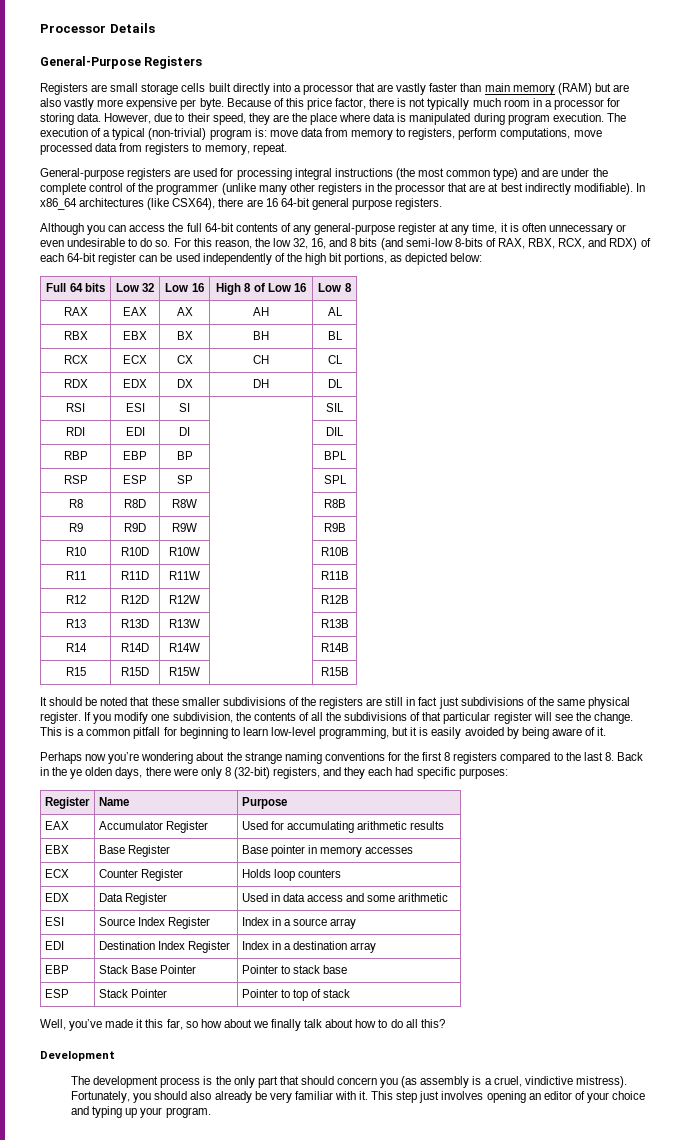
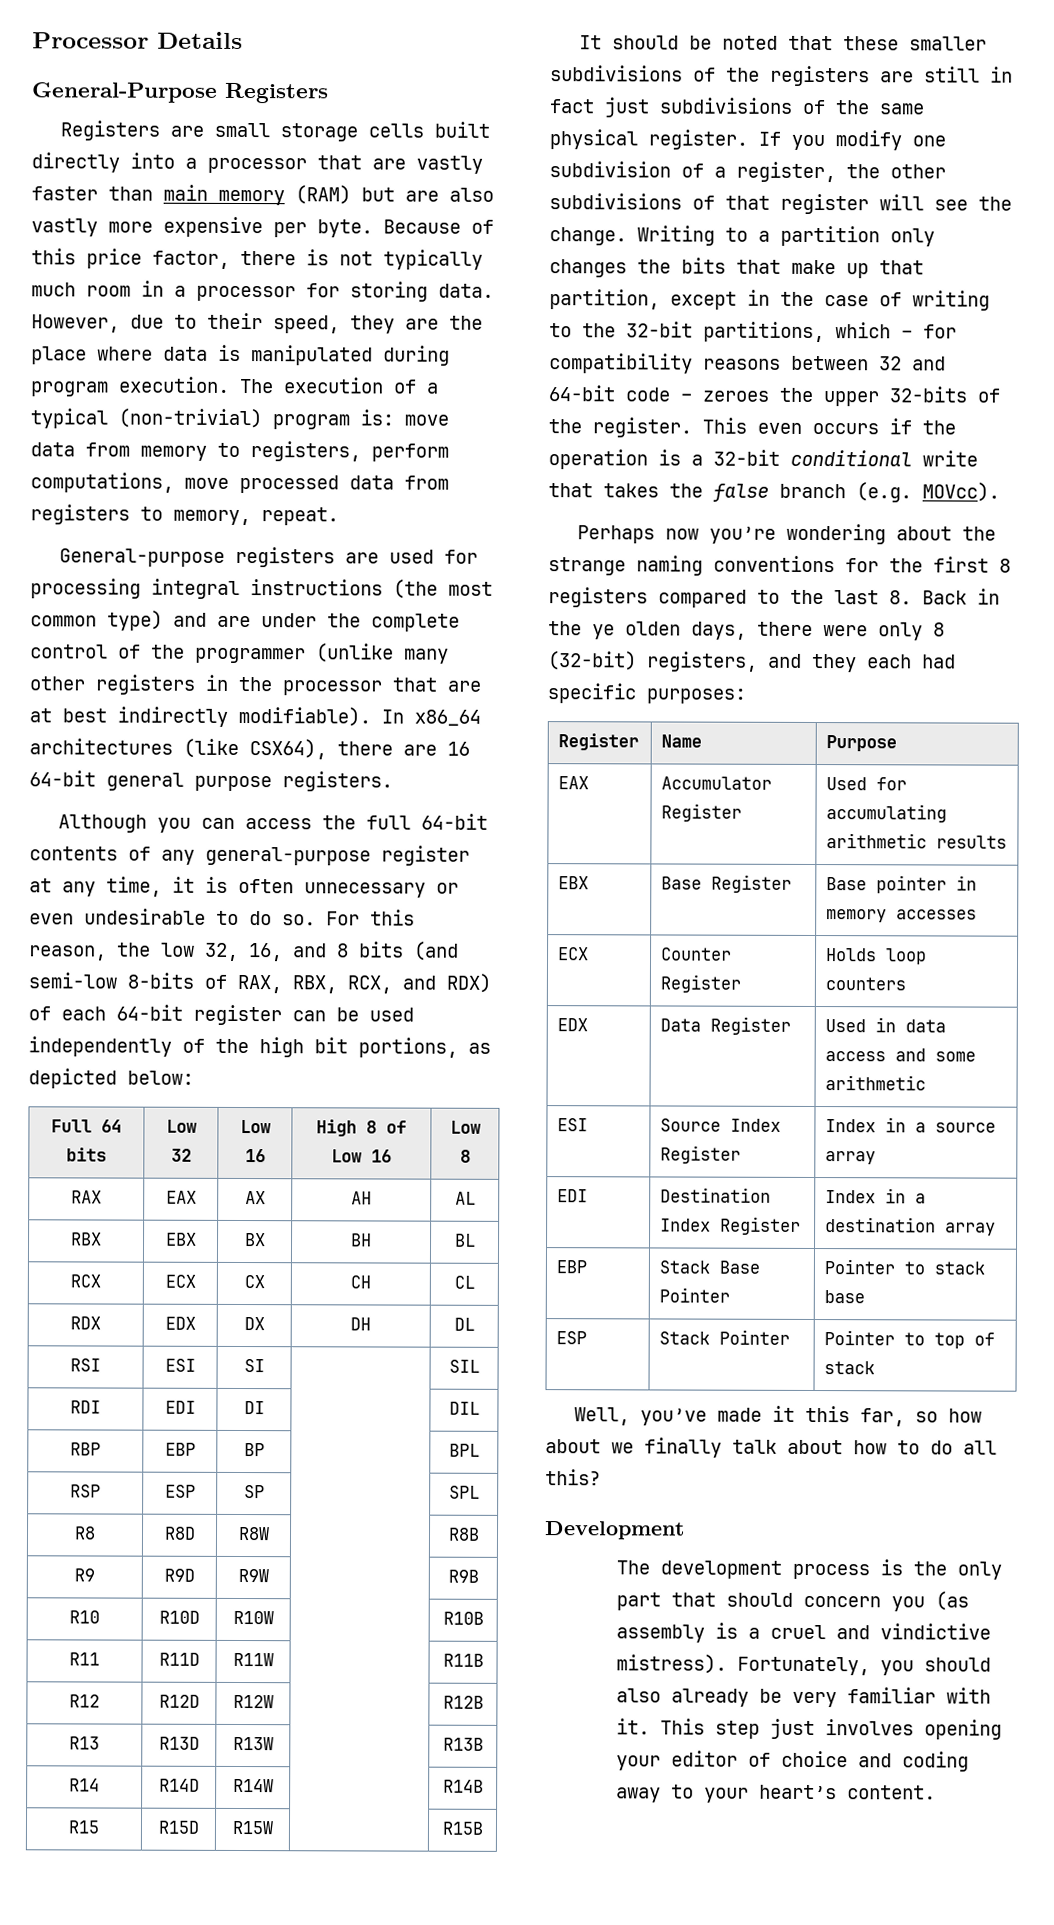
- If you modify one subdivision, the contents of all the subdivisions of that particular register will see the change.
+ If you modify one subdivision of a register, the other subdivisions of that register will see the change.
- This is a common pitfall for beginning to learn low-level programming, but it is easily avoided by being aware of it.
+ Writing to a partition only changes the bits that make up that partition, except in the case of writing to the 32-bit partitions, which – for compatibility reasons between 32 and 64-bit code – zeroes the upper 32-bits of the register. This even occurs if the operation is a 32-bit conditional write that takes the false branch (e.g. MOVcc).
- The development process is the only part that should concern you (as assembly is a cruel, vindictive mistress).
+ The development process is the only part that should concern you (as assembly is a cruel and vindictive mistress).
- This step just involves opening an editor of your choice and typing up your program.
+ This step just involves opening your editor of choice and coding away to your heart’s content.

